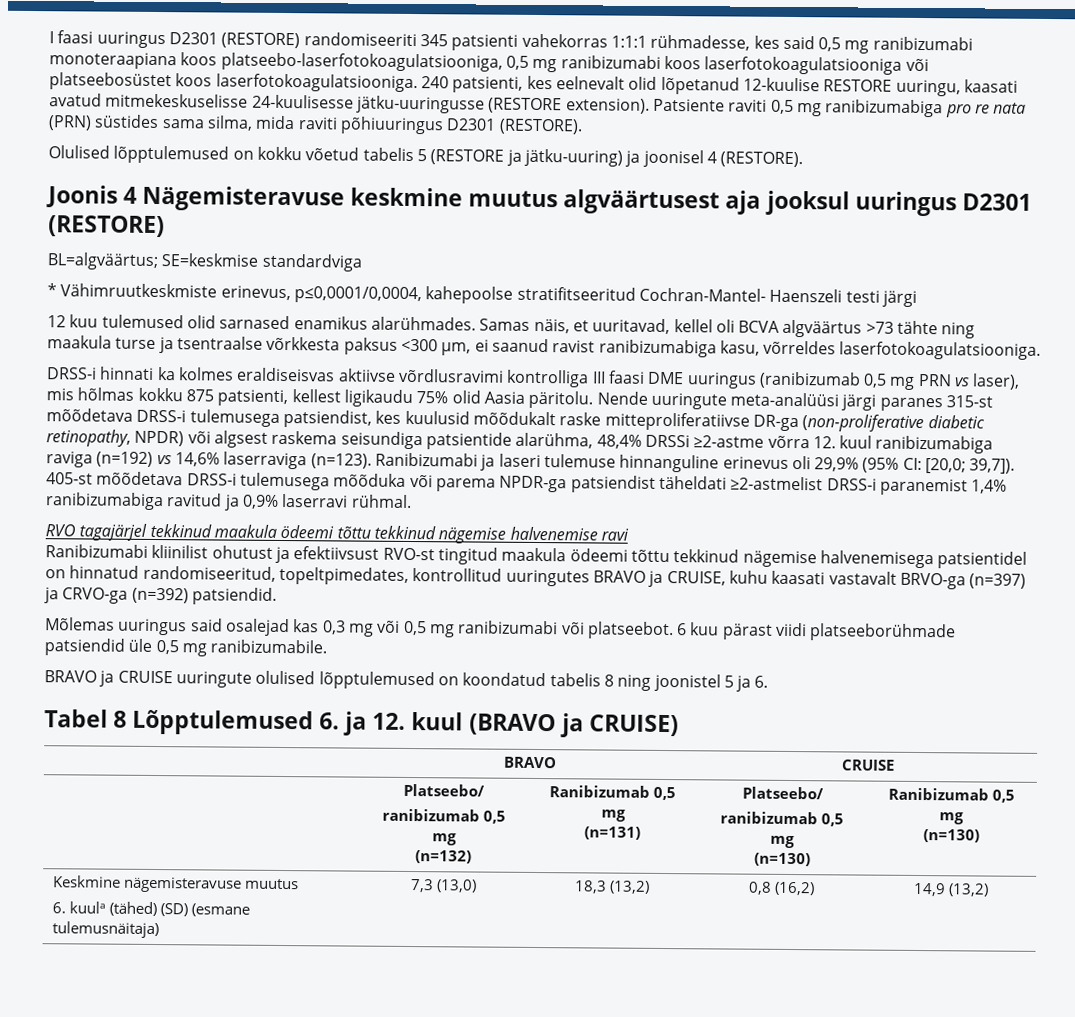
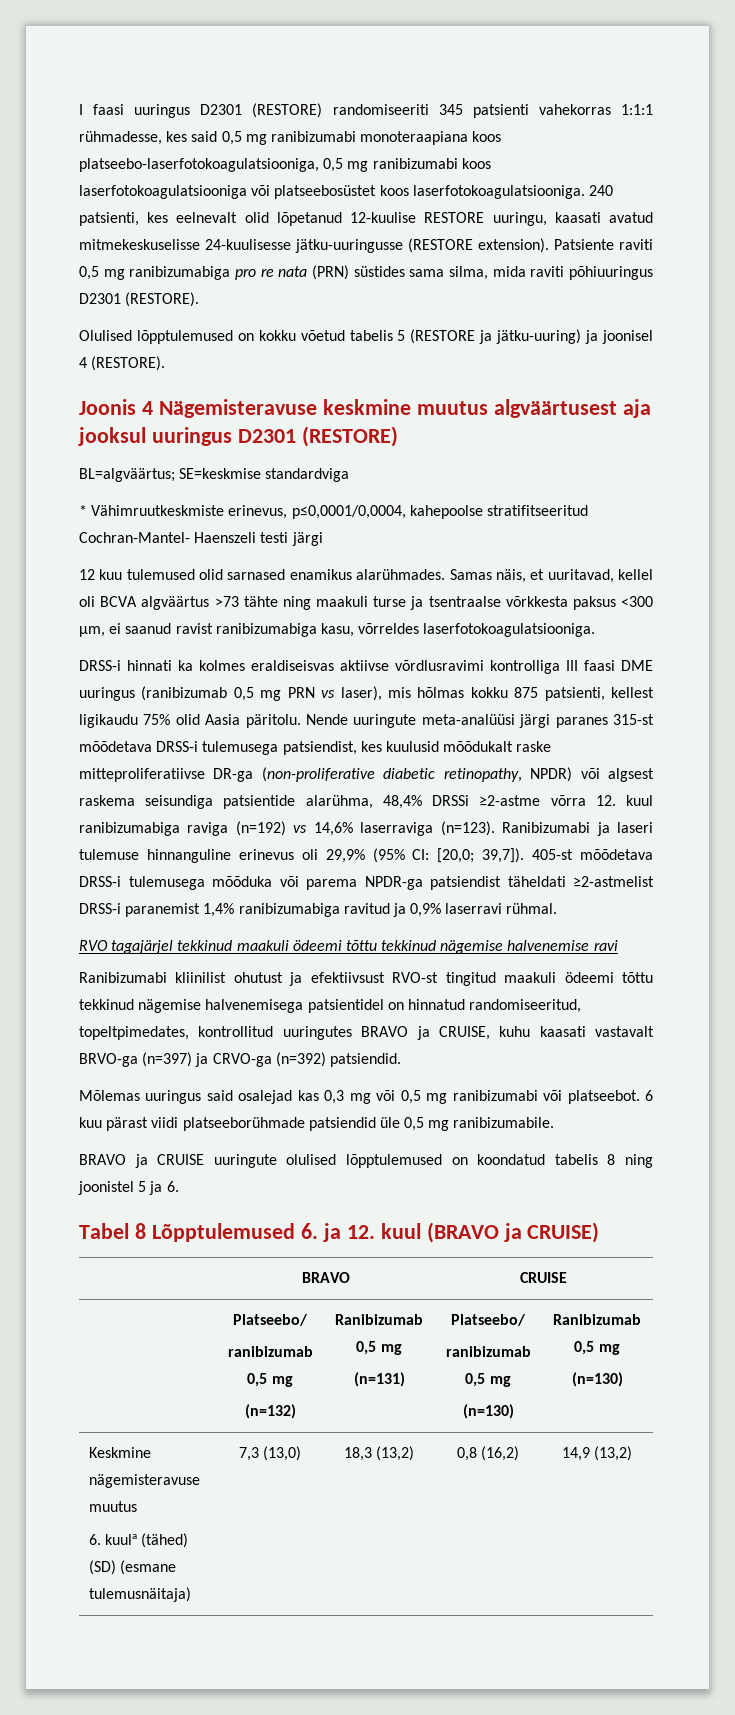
- Samas näis, et uuritavad, kellel oli BCVA algväärtus >73 tähte ning maakula turse ja tsentraalse võrkkesta paksus <300 μm, ei saanud ravist ranibizumabiga kasu, võrreldes laserfotokoagulatsiooniga.
+ Samas näis, et uuritavad, kellel oli BCVA algväärtus >73 tähte ning maakuli turse ja tsentraalse võrkkesta paksus <300 μm, ei saanud ravist ranibizumabiga kasu, võrreldes laserfotokoagulatsiooniga.
- RVO tagajärjel tekkinud maakula ödeemi tõttu tekkinud nägemise halvenemise ravi
+ RVO tagajärjel tekkinud maakuli ödeemi tõttu tekkinud nägemise halvenemise ravi
- Ranibizumabi kliinilist ohutust ja efektiivsust RVO-st tingitud maakula ödeemi tõttu tekkinud nägemise halvenemisega patsientidel on hinnatud randomiseeritud, topeltpimedates, kontrollitud uuringutes BRAVO ja CRUISE, kuhu kaasati vastavalt BRVO-ga (n=397) ja CRVO-ga (n=392) patsiendid.
+ Ranibizumabi kliinilist ohutust ja efektiivsust RVO-st tingitud maakuli ödeemi tõttu tekkinud nägemise halvenemisega patsientidel on hinnatud randomiseeritud, topeltpimedates, kontrollitud uuringutes BRAVO ja CRUISE, kuhu kaasati vastavalt BRVO-ga (n=397) ja CRVO-ga (n=392) patsiendid.

